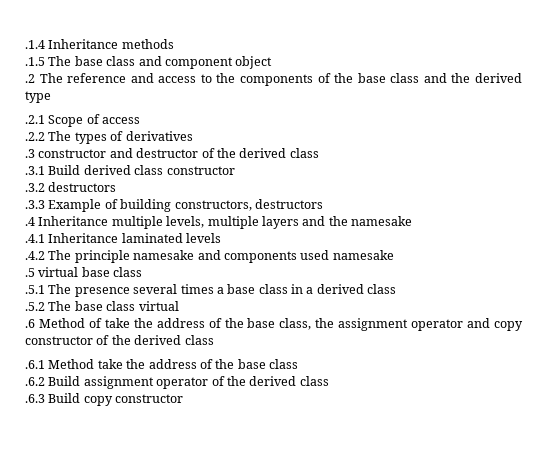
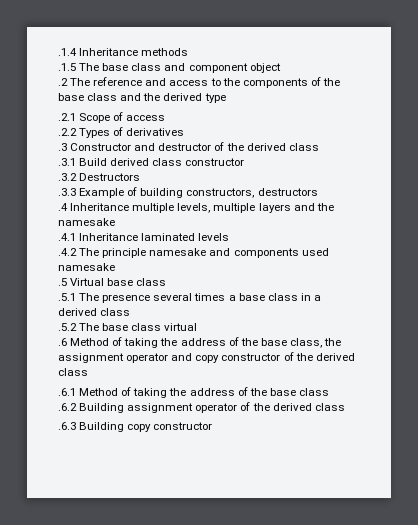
- .2.2 The types of derivatives
+ .2.2 Types of derivatives
- .3 constructor and destructor of the derived class
+ .3 Constructor and destructor of the derived class
- .3.2 destructors
+ .3.2 Destructors
- .5 virtual base class
+ .5 Virtual base class
- .6 Method of take the address of the base class, the assignment operator and copy constructor of the derived class
+ .6 Method of taking the address of the base class, the assignment operator and copy constructor of the derived class
- .6.1 Method take the address of the base class
+ .6.1 Method of taking the address of the base class
- .6.2 Build assignment operator of the derived class
+ .6.2 Building assignment operator of the derived class
- .6.3 Build copy constructor
+ .6.3 Building copy constructor

